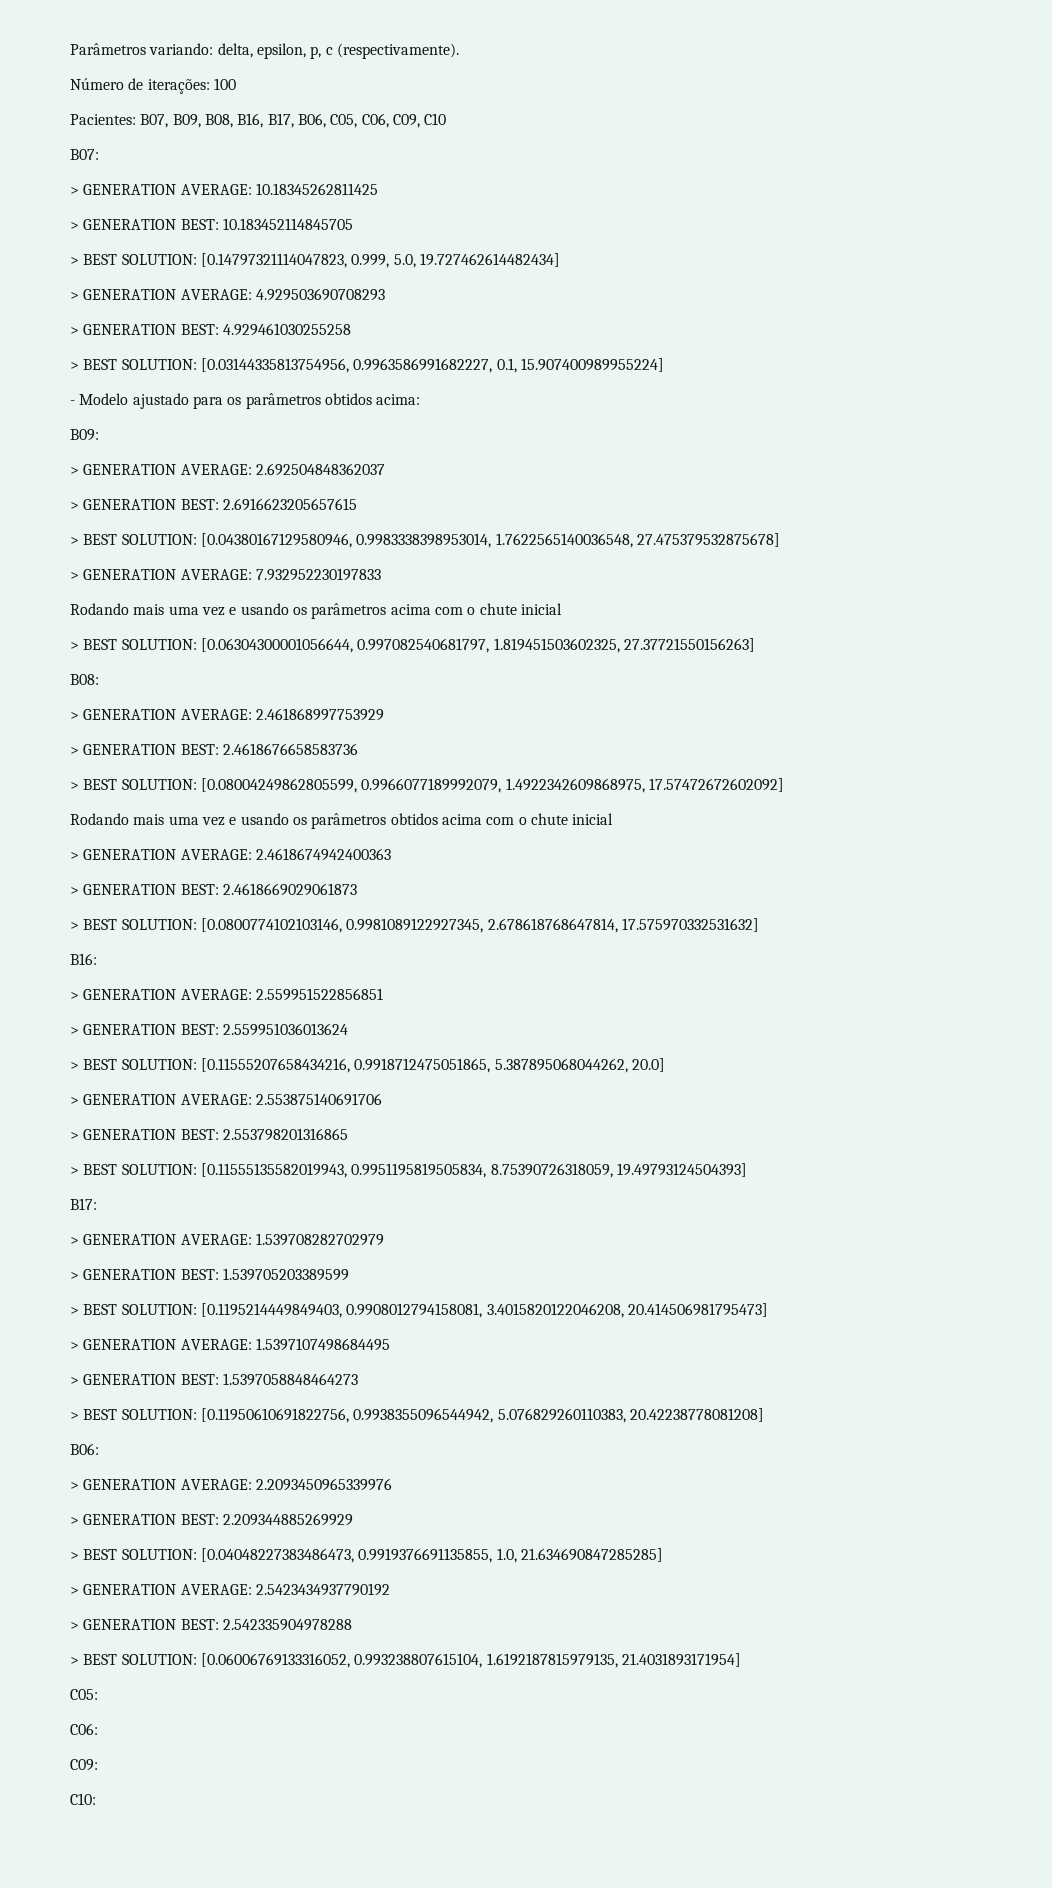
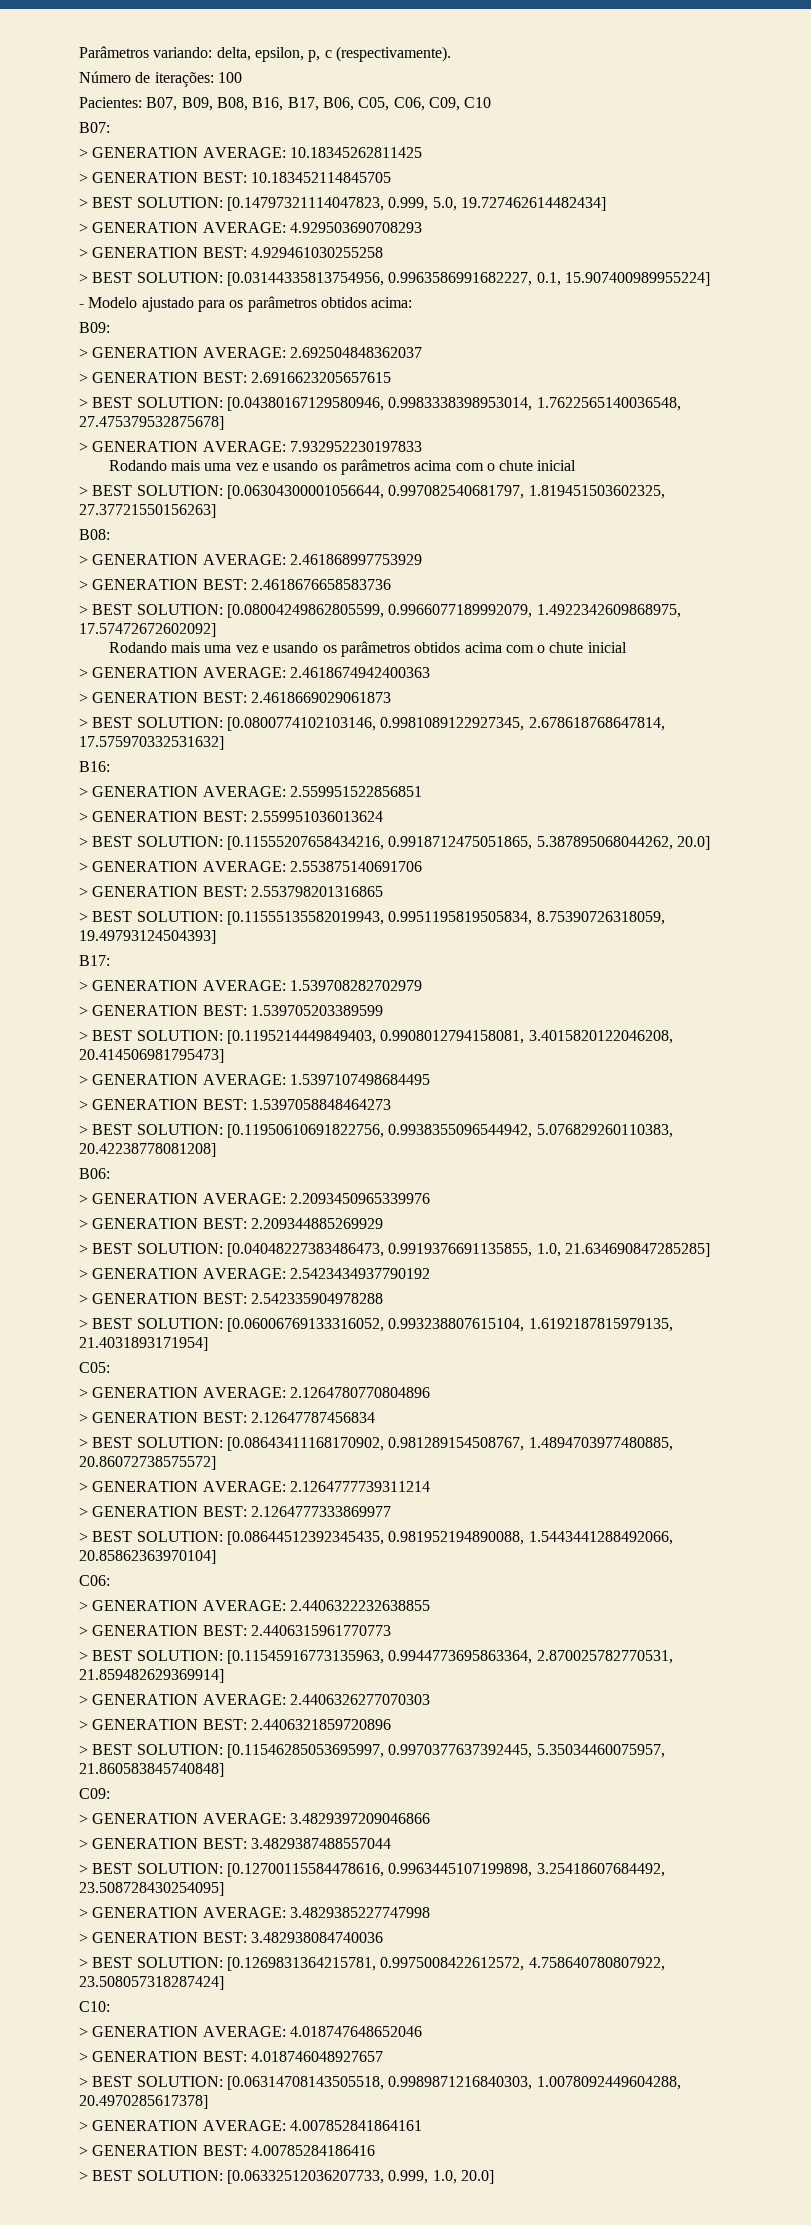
+ > GENERATION AVERAGE: 2.1264780770804896
+ > GENERATION BEST: 2.12647787456834
+ > BEST SOLUTION: [0.08643411168170902, 0.981289154508767, 1.4894703977480885, 20.86072738575572]
+ > GENERATION AVERAGE: 2.1264777739311214
+ > GENERATION BEST: 2.1264777333869977
+ > BEST SOLUTION: [0.08644512392345435, 0.981952194890088, 1.5443441288492066, 20.85862363970104]
  C06:
+ > GENERATION AVERAGE: 2.4406322232638855
+ > GENERATION BEST: 2.4406315961770773
+ > BEST SOLUTION: [0.11545916773135963, 0.9944773695863364, 2.870025782770531, 21.859482629369914]
+ > GENERATION AVERAGE: 2.4406326277070303
+ > GENERATION BEST: 2.4406321859720896
+ > BEST SOLUTION: [0.11546285053695997, 0.9970377637392445, 5.35034460075957, 21.860583845740848]
  C09:
+ > GENERATION AVERAGE: 3.4829397209046866
+ > GENERATION BEST: 3.4829387488557044
+ > BEST SOLUTION: [0.12700115584478616, 0.9963445107199898, 3.25418607684492, 23.508728430254095]
+ > GENERATION AVERAGE: 3.4829385227747998
+ > GENERATION BEST: 3.482938084740036
+ > BEST SOLUTION: [0.1269831364215781, 0.9975008422612572, 4.758640780807922, 23.508057318287424]
  C10:
+ > GENERATION AVERAGE: 4.018747648652046
+ > GENERATION BEST: 4.018746048927657
+ > BEST SOLUTION: [0.06314708143505518, 0.9989871216840303, 1.0078092449604288, 20.4970285617378]
+ > GENERATION AVERAGE: 4.007852841864161
+ > GENERATION BEST: 4.00785284186416
+ > BEST SOLUTION: [0.06332512036207733, 0.999, 1.0, 20.0]

